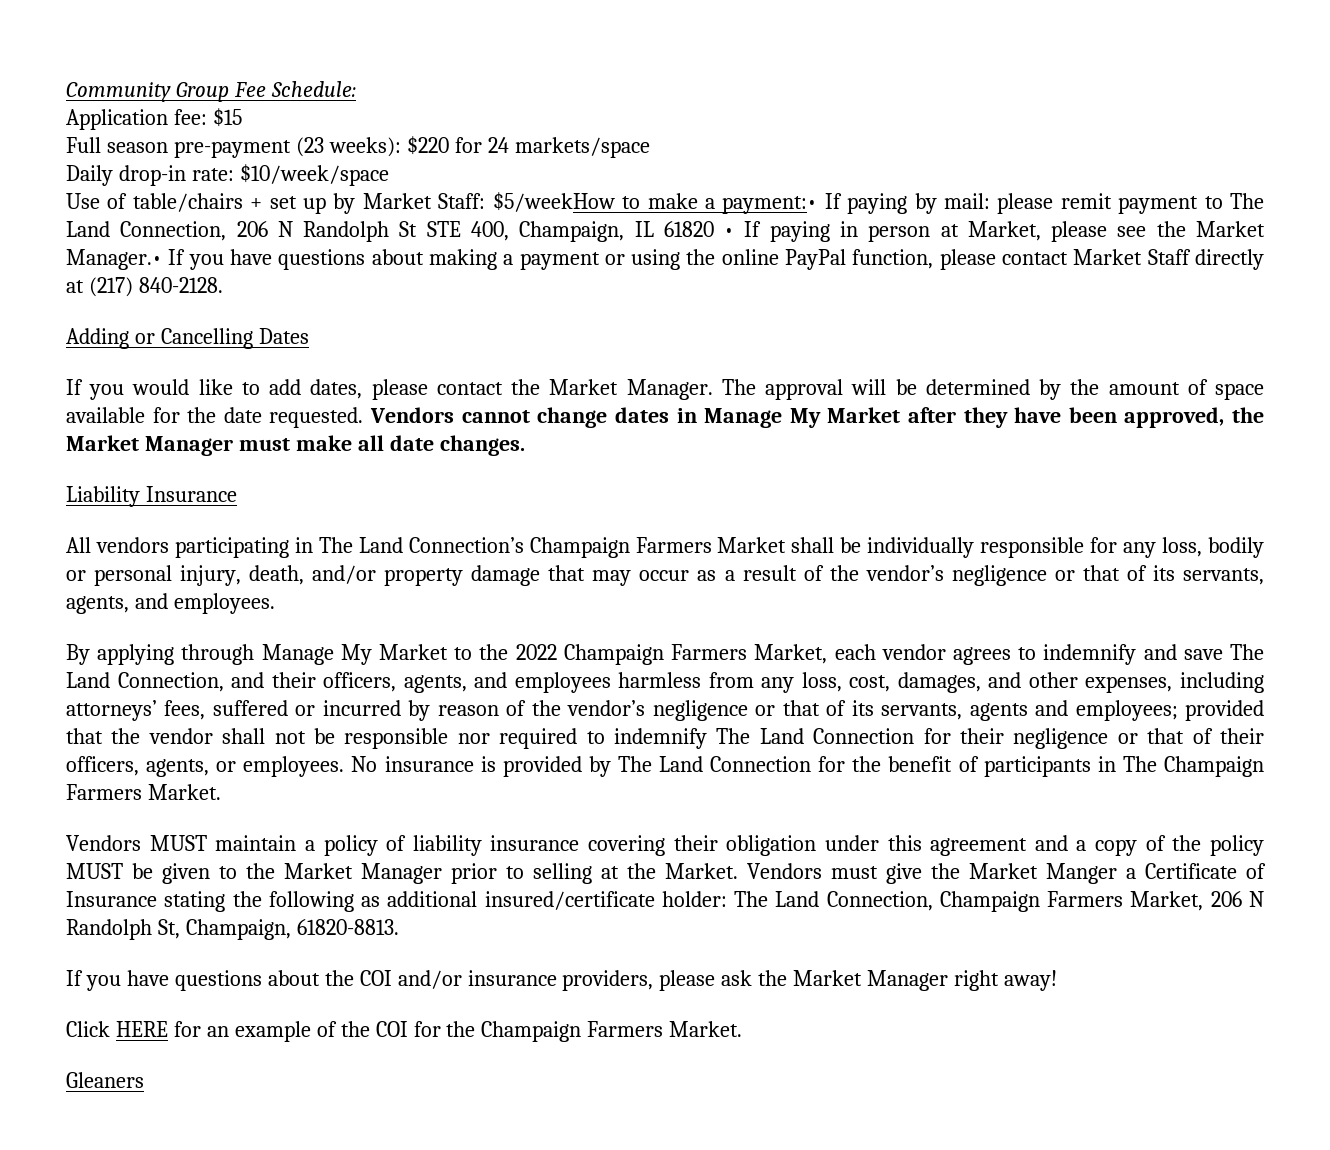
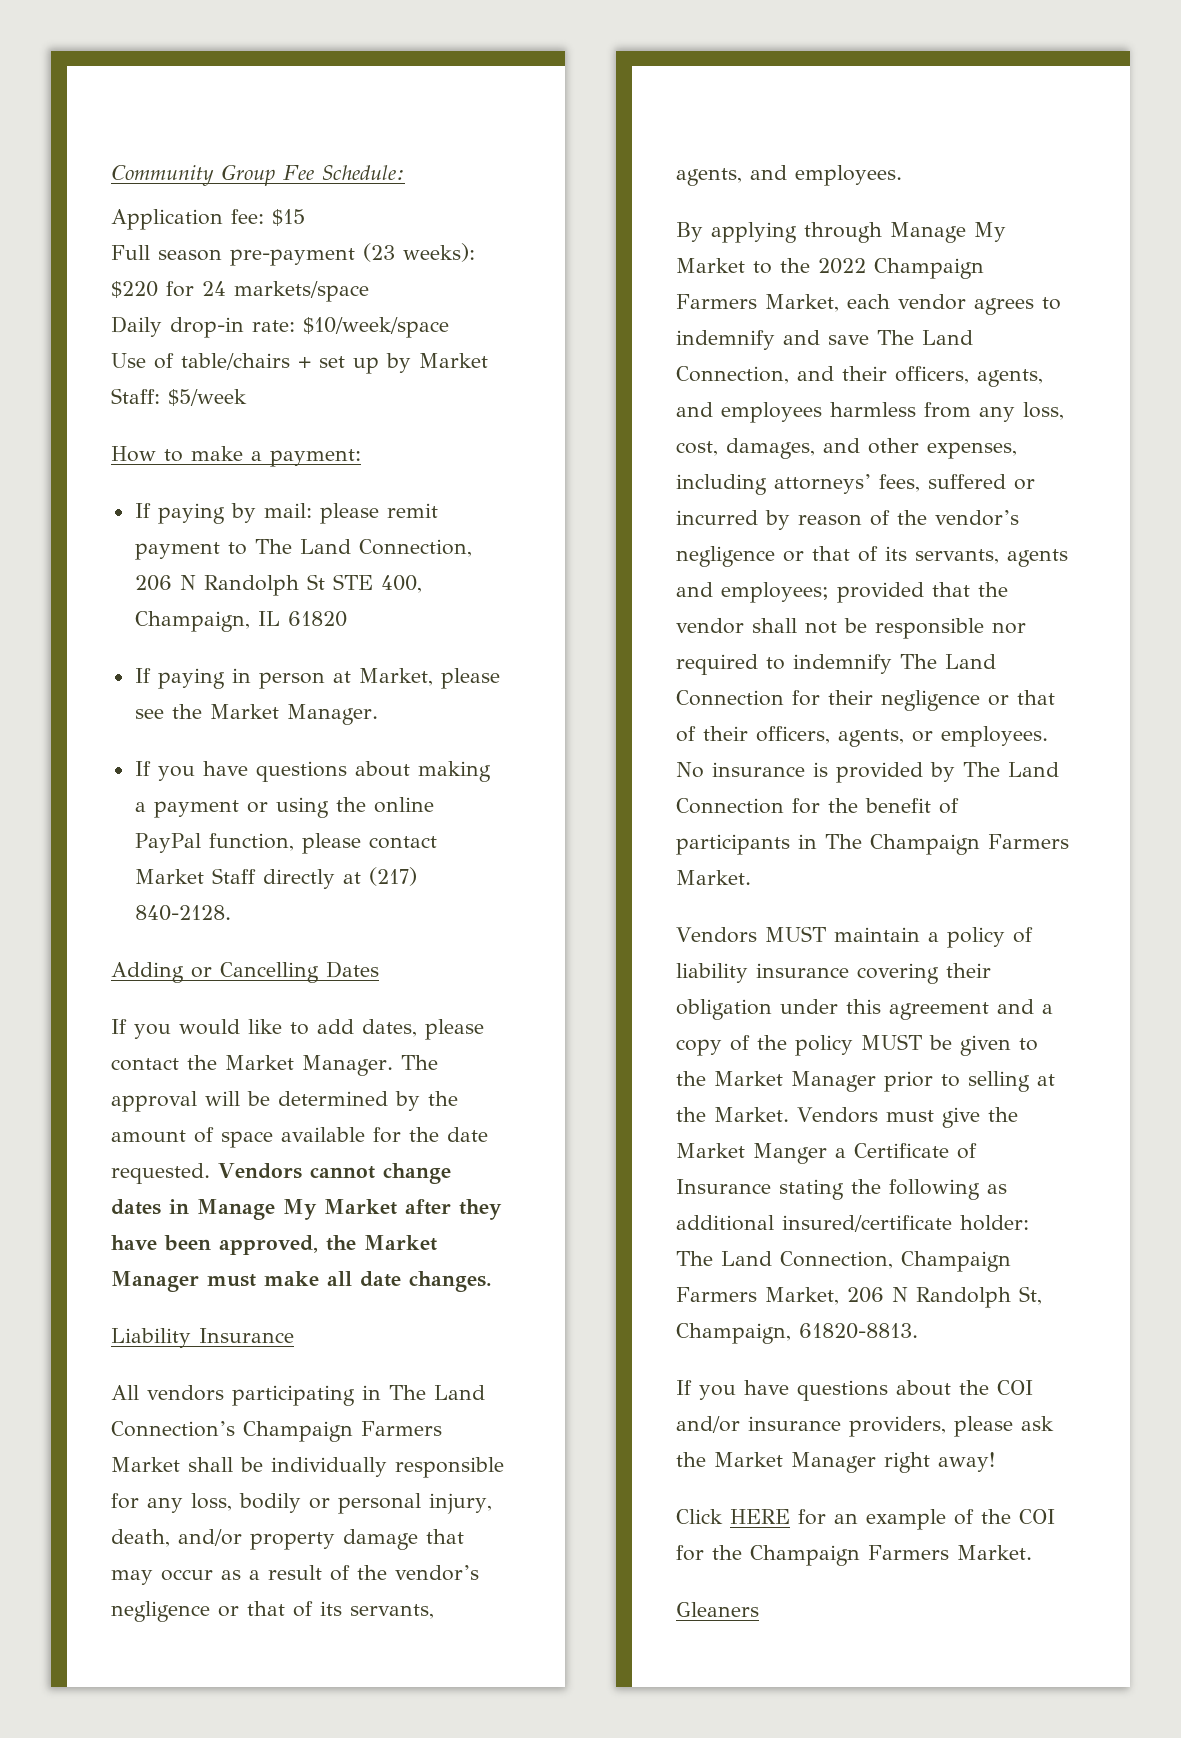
- $5/weekHow to make a payment:• If paying by mail:
+ $5/week
+ How to make a payment:
+ If paying by mail:
- please remit payment to The Land Connection, 206 N Randolph St STE 400, Champaign, IL 61820 • If paying in person at Market, please see the Market Manager.• If you have questions about making a payment or using the online PayPal function, please contact Market Staff directly at (217) 840-2128.
+ please remit payment to The Land Connection, 206 N Randolph St STE 400, Champaign, IL 61820
+ If paying in person at Market, please see the Market Manager.
+ If you have questions about making a payment or using the online PayPal function, please contact Market Staff directly at (217) 840-2128.

